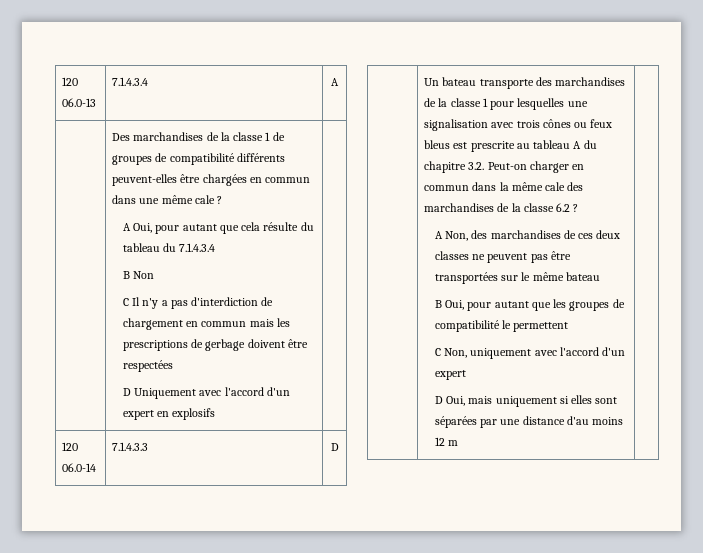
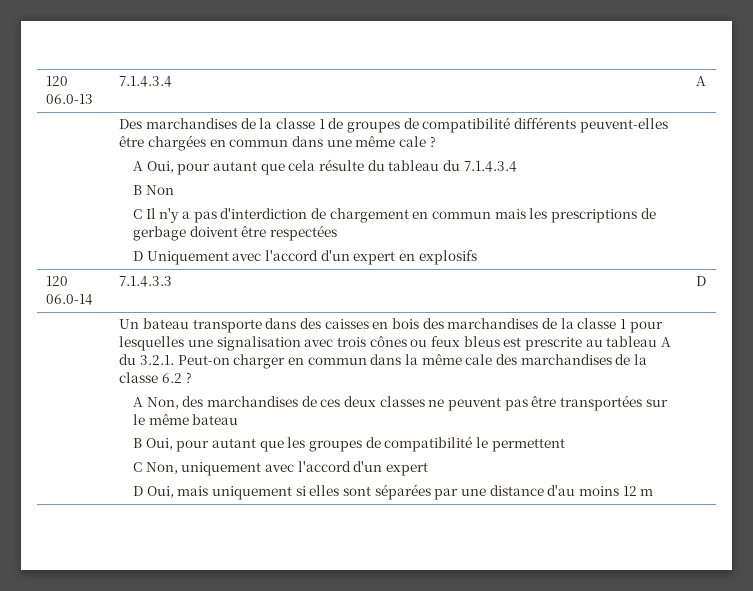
- Un bateau transporte des marchandises de la classe 1 pour lesquelles une signalisation avec trois cônes ou feux bleus est prescrite au tableau A du chapitre 3.2. Peut-on charger en commun dans la même cale des marchandises de la classe 6.2 ?
+ Un bateau transporte dans des caisses en bois des marchandises de la classe 1 pour lesquelles une signalisation avec trois cônes ou feux bleus est prescrite au tableau A du 3.2.1. Peut-on charger en commun dans la même cale des marchandises de la classe 6.2 ?

